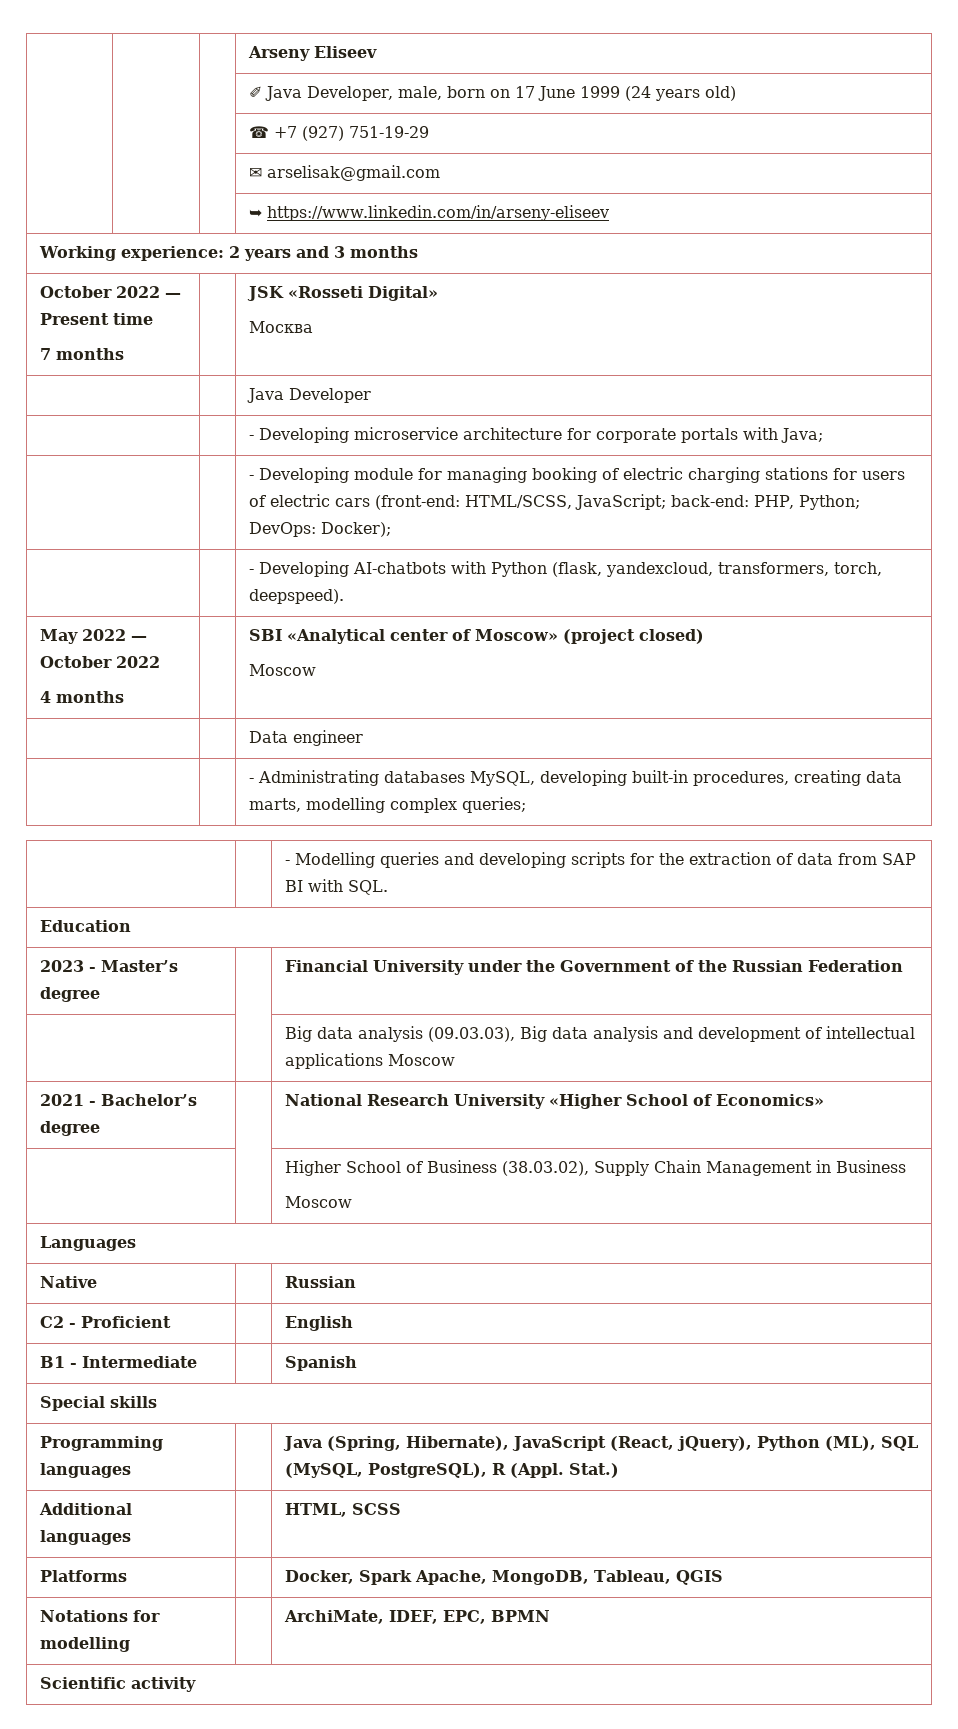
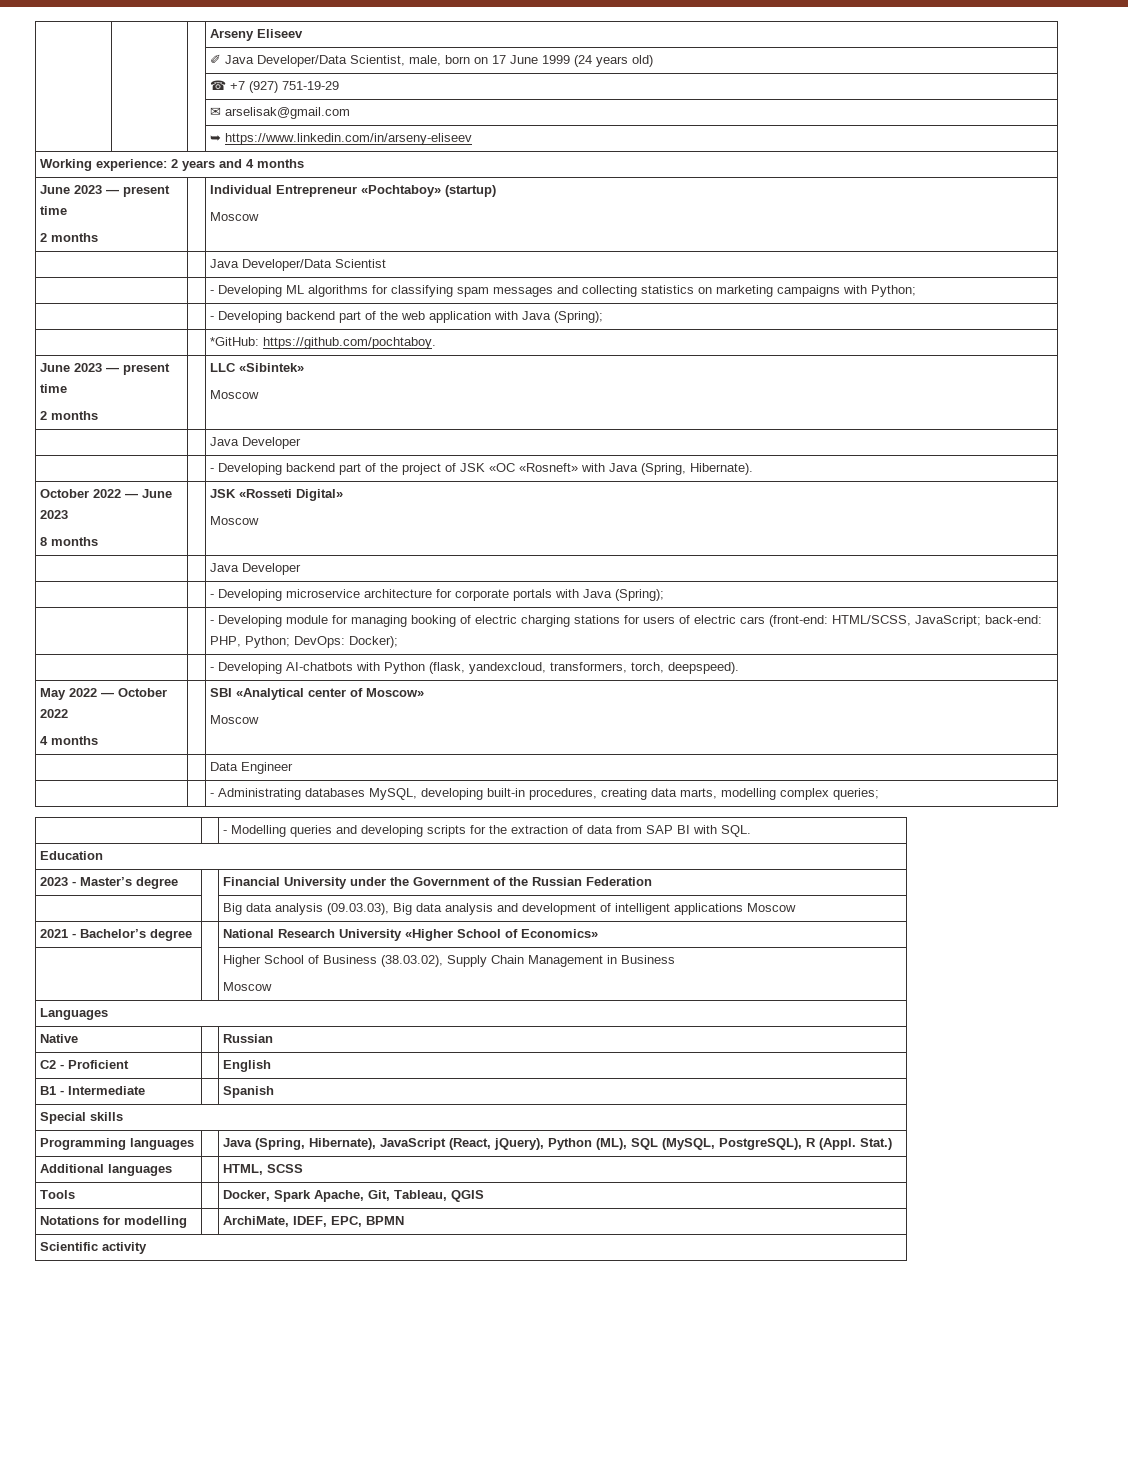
- | | | ✐ Java Developer, male, born on 17 June 1999 (24 years old)
+ | | | ✐ Java Developer/Data Scientist, male, born on 17 June 1999 (24 years old)
- Working experience: 2 years and 3 months
+ Working experience: 2 years and 4 months
+ June 2023 — present time
+ 2 months | | Individual Entrepreneur «Pochtaboy» (startup)
+ Moscow
+ | | Java Developer/Data Scientist
+ | | - Developing ML algorithms for classifying spam messages and collecting statistics on marketing campaigns with Python;
+ | | - Developing backend part of the web application with Java (Spring);
+ | | *GitHub: https://github.com/pochtaboy.
+ June 2023 — present time
+ 2 months | | LLC «Sibintek»
+ Moscow
+ | | Java Developer
+ | | - Developing backend part of the project of JSK «OC «Rosneft» with Java (Spring, Hibernate).
- October 2022 — Present time
- 7 months | | JSK «Rosseti Digital»
- Москва
+ October 2022 — June 2023
+ 8 months | | JSK «Rosseti Digital»
+ Moscow
- | | - Developing microservice architecture for corporate portals with Java;
+ | | - Developing microservice architecture for corporate portals with Java (Spring);
  May 2022 — October 2022
- 4 months | | SBI «Analytical center of Moscow» (project closed)
+ 4 months | | SBI «Analytical center of Moscow»
- | | Data engineer
+ | | Data Engineer
- | | Big data analysis (09.03.03), Big data analysis and development of intellectual applications Moscow
+ | | Big data analysis (09.03.03), Big data analysis and development of intelligent applications Moscow
- Platforms | | Docker, Spark Apache, MongoDB, Tableau, QGIS
+ Tools | | Docker, Spark Apache, Git, Tableau, QGIS

